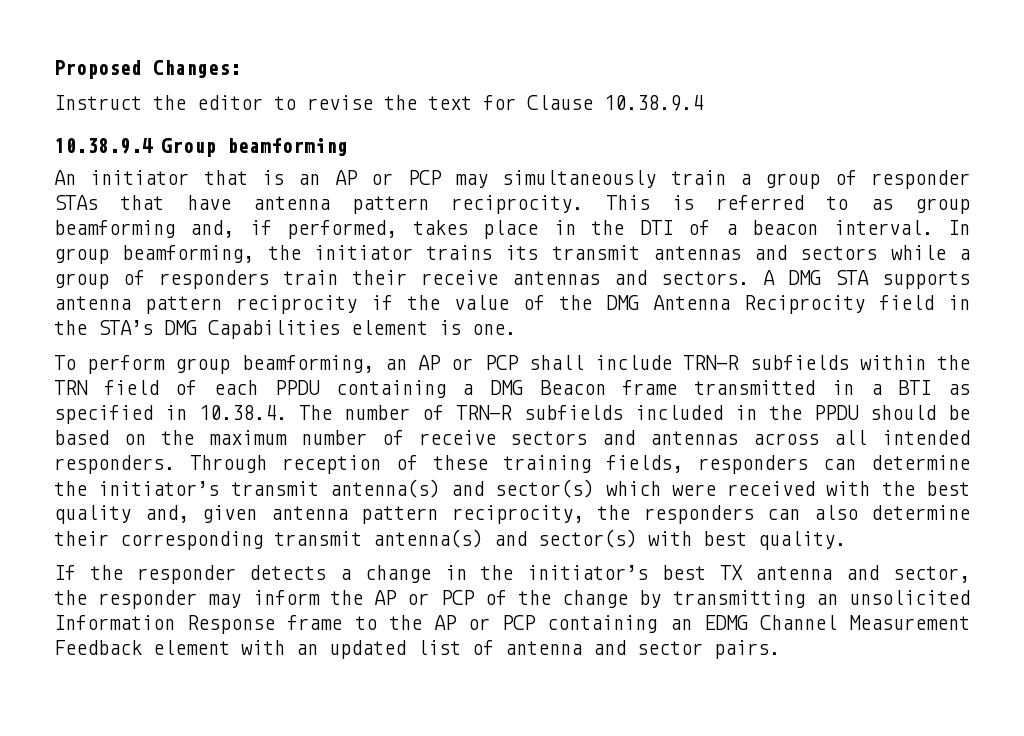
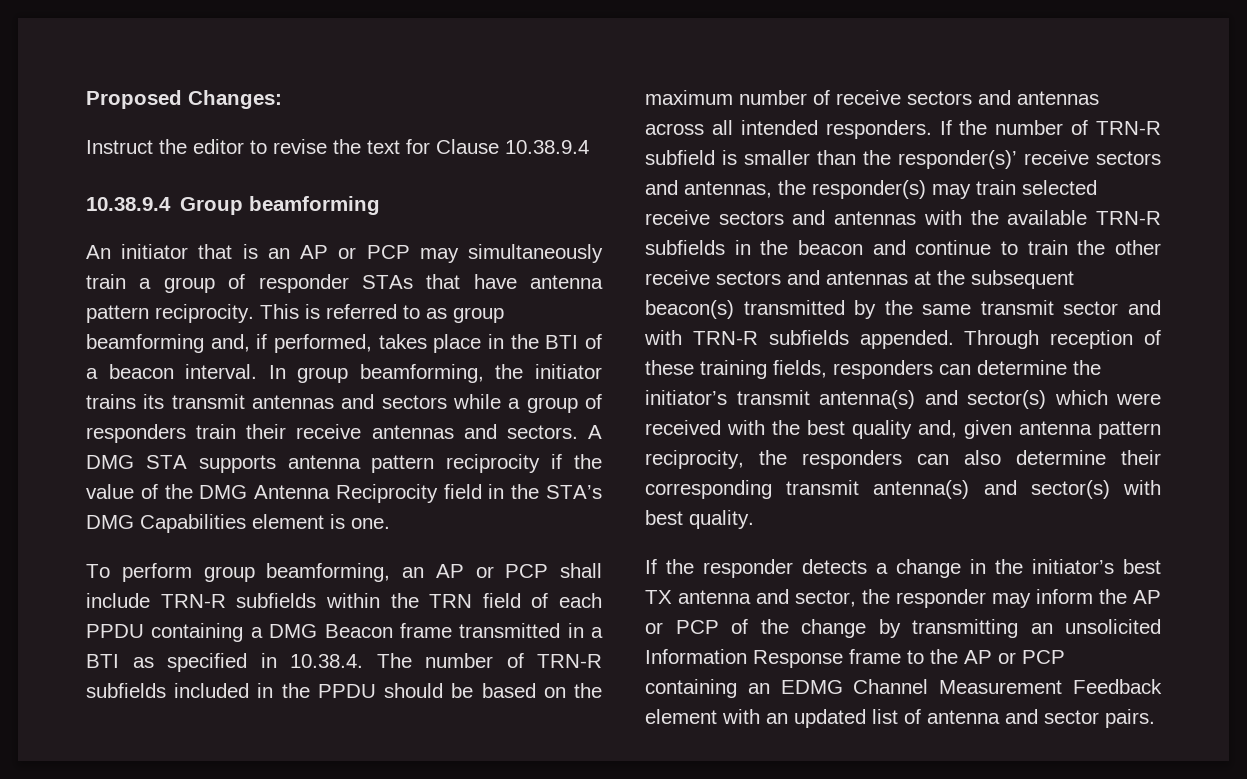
- This is referred to as group beamforming and, if performed, takes place in the DTI of a beacon interval.
+ This is referred to as group beamforming and, if performed, takes place in the BTI of a beacon interval.
+ If the number of TRN-R subfield is smaller than the responder(s)’ receive sectors and antennas, the responder(s) may train selected receive sectors and antennas with the available TRN-R subfields in the beacon and continue to train the other receive sectors and antennas at the subsequent beacon(s) transmitted by the same transmit sector and with TRN-R subfields appended.

